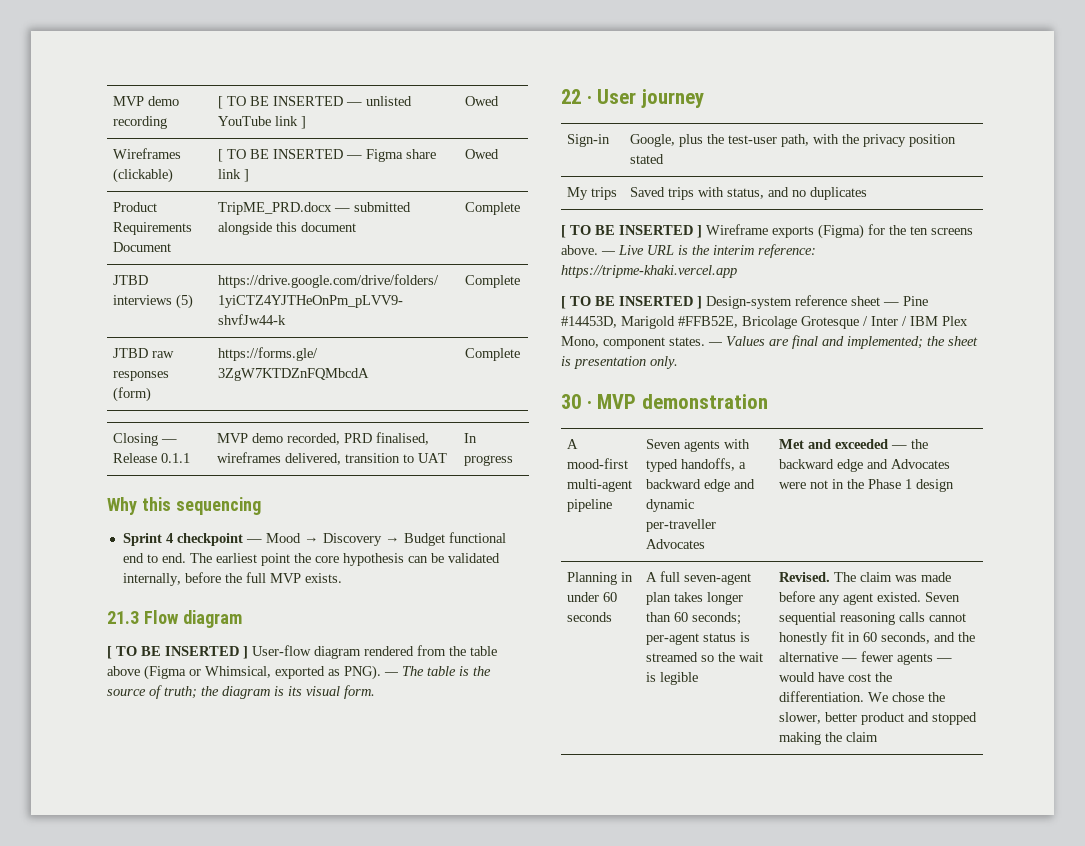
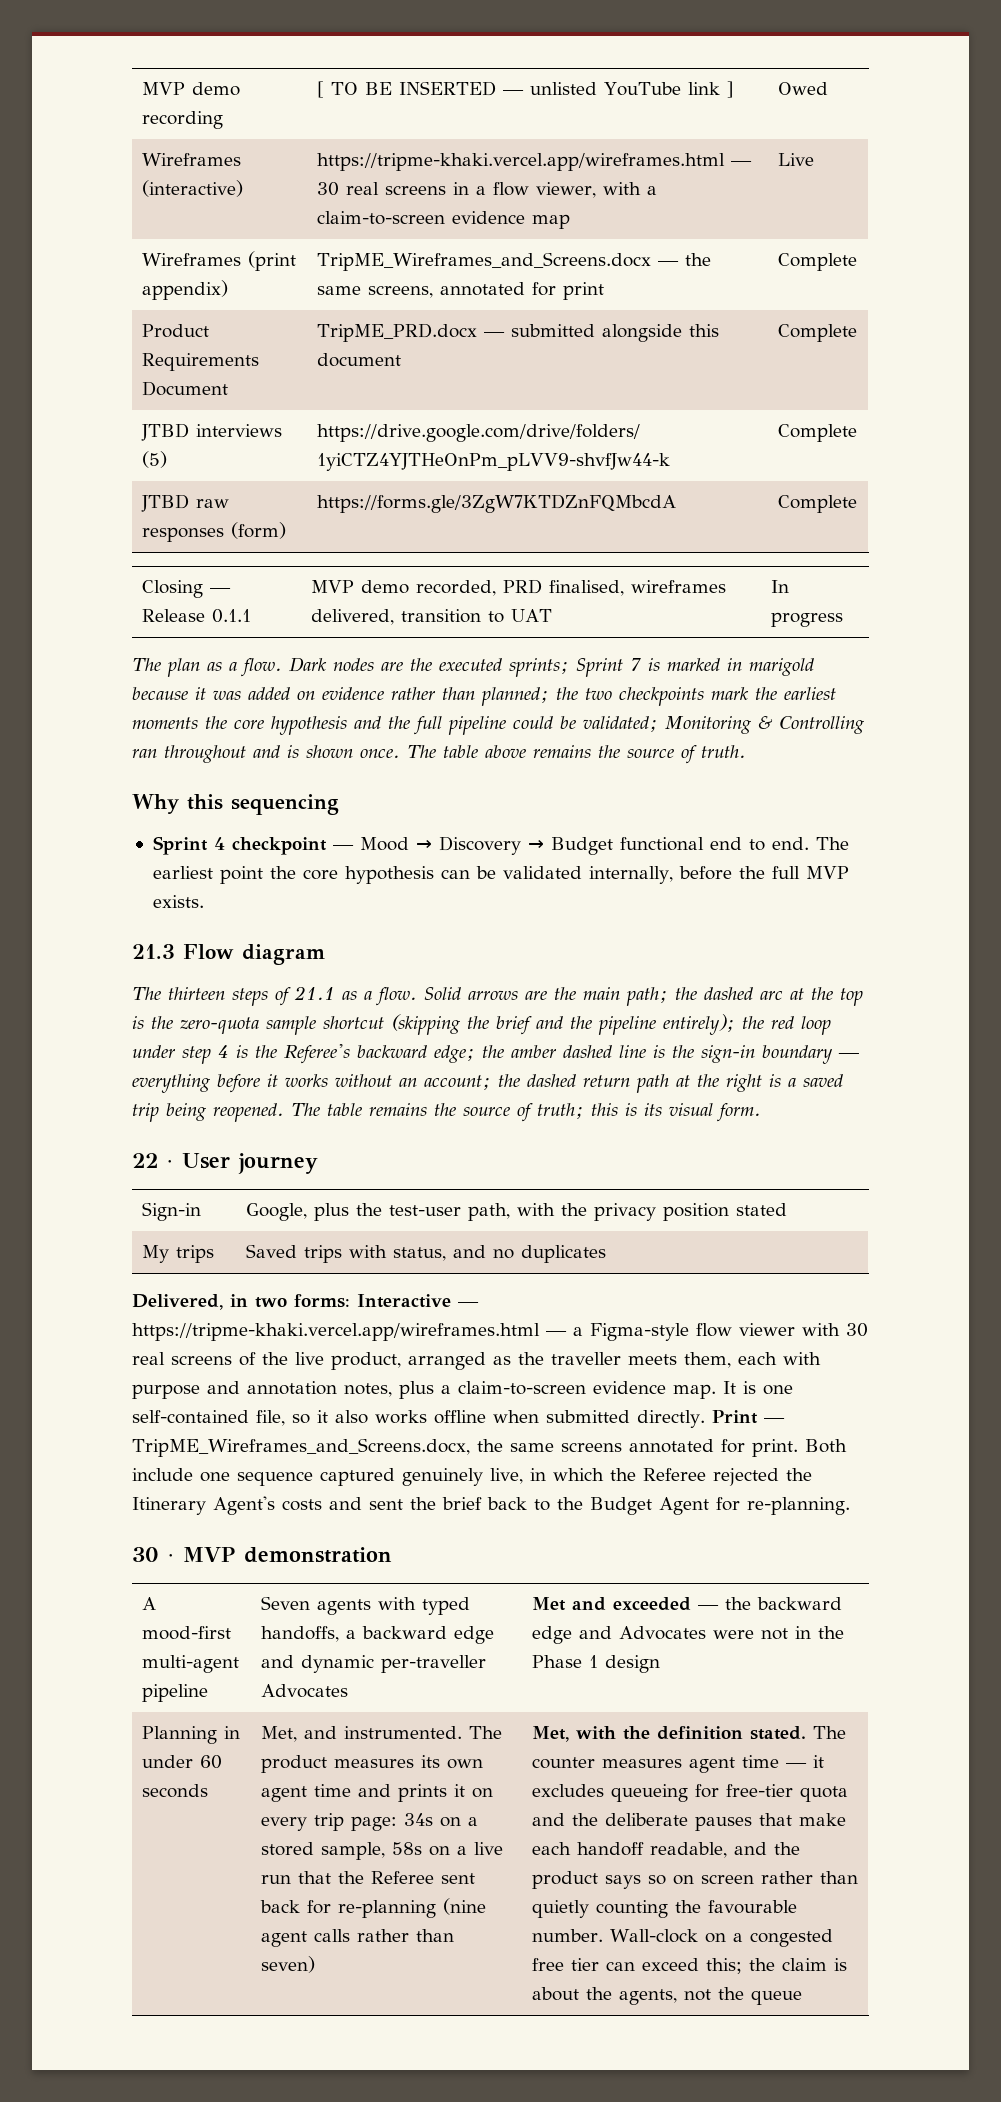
- Wireframes (clickable) | [ TO BE INSERTED — Figma share link ] | Owed
+ Wireframes (interactive) | https://tripme-khaki.vercel.app/wireframes.html — 30 real screens in a flow viewer, with a claim-to-screen evidence map | Live
+ Wireframes (print appendix) | TripME_Wireframes_and_Screens.docx — the same screens, annotated for print | Complete
+ The plan as a flow. Dark nodes are the executed sprints; Sprint 7 is marked in marigold because it was added on evidence rather than planned; the two checkpoints mark the earliest moments the core hypothesis and the full pipeline could be validated; Monitoring & Controlling ran throughout and is shown once. The table above remains the source of truth.
- [ TO BE INSERTED ] User-flow diagram rendered from the table above (Figma or Whimsical, exported as PNG). — The table is the source of truth; the diagram is its visual form.
+ The thirteen steps of 21.1 as a flow. Solid arrows are the main path; the dashed arc at the top is the zero-quota sample shortcut (skipping the brief and the pipeline entirely); the red loop under step 4 is the Referee's backward edge; the amber dashed line is the sign-in boundary — everything before it works without an account; the dashed return path at the right is a saved trip being reopened. The table remains the source of truth; this is its visual form.
- [ TO BE INSERTED ] Wireframe exports (Figma) for the ten screens above. — Live URL is the interim reference: https://tripme-khaki.vercel.app
- [ TO BE INSERTED ] Design-system reference sheet — Pine #14453D, Marigold #FFB52E, Bricolage Grotesque / Inter / IBM Plex Mono, component states. — Values are final and implemented; the sheet is presentation only.
+ Delivered, in two forms: Interactive — https://tripme-khaki.vercel.app/wireframes.html — a Figma-style flow viewer with 30 real screens of the live product, arranged as the traveller meets them, each with purpose and annotation notes, plus a claim-to-screen evidence map. It is one self-contained file, so it also works offline when submitted directly. Print — TripME_Wireframes_and_Screens.docx, the same screens annotated for print. Both include one sequence captured genuinely live, in which the Referee rejected the Itinerary Agent's costs and sent the brief back to the Budget Agent for re-planning.
- A full seven-agent plan takes longer than 60 seconds; per-agent status is streamed so the wait is legible | Revised. The claim was made before any agent existed. Seven sequential reasoning calls cannot honestly fit in 60 seconds, and the alternative — fewer agents — would have cost the differentiation. We chose the slower, better product and stopped making the claim
+ Met, and instrumented. The product measures its own agent time and prints it on every trip page: 34s on a stored sample, 58s on a live run that the Referee sent back for re-planning (nine agent calls rather than seven) | Met, with the definition stated. The counter measures agent time — it excludes queueing for free-tier quota and the deliberate pauses that make each handoff readable, and the product says so on screen rather than quietly counting the favourable number. Wall-clock on a congested free tier can exceed this; the claim is about the agents, not the queue

